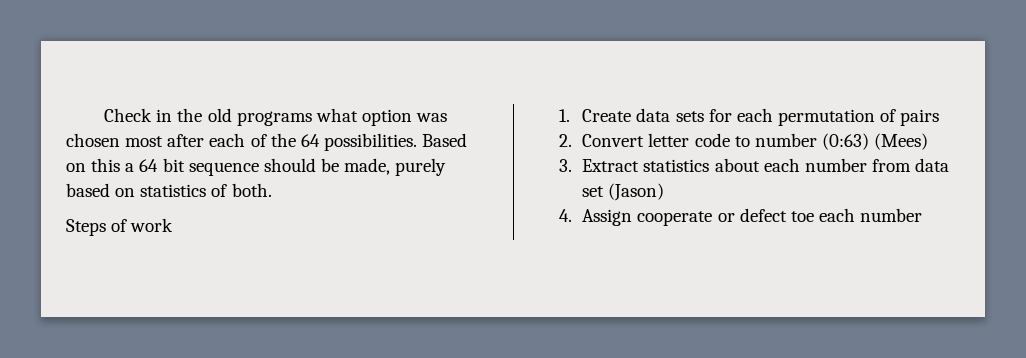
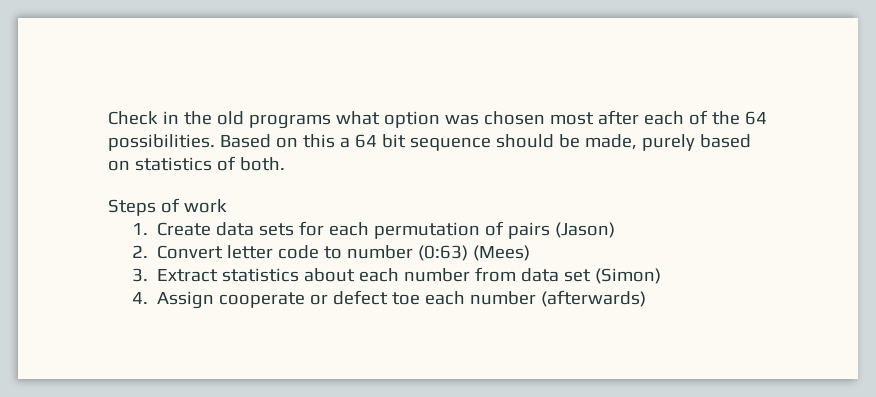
- 1. Create data sets for each permutation of pairs
+ 1. Create data sets for each permutation of pairs (Jason)
- 3. Extract statistics about each number from data set (Jason)
+ 3. Extract statistics about each number from data set (Simon)
- 4. Assign cooperate or defect toe each number
+ 4. Assign cooperate or defect toe each number (afterwards)

